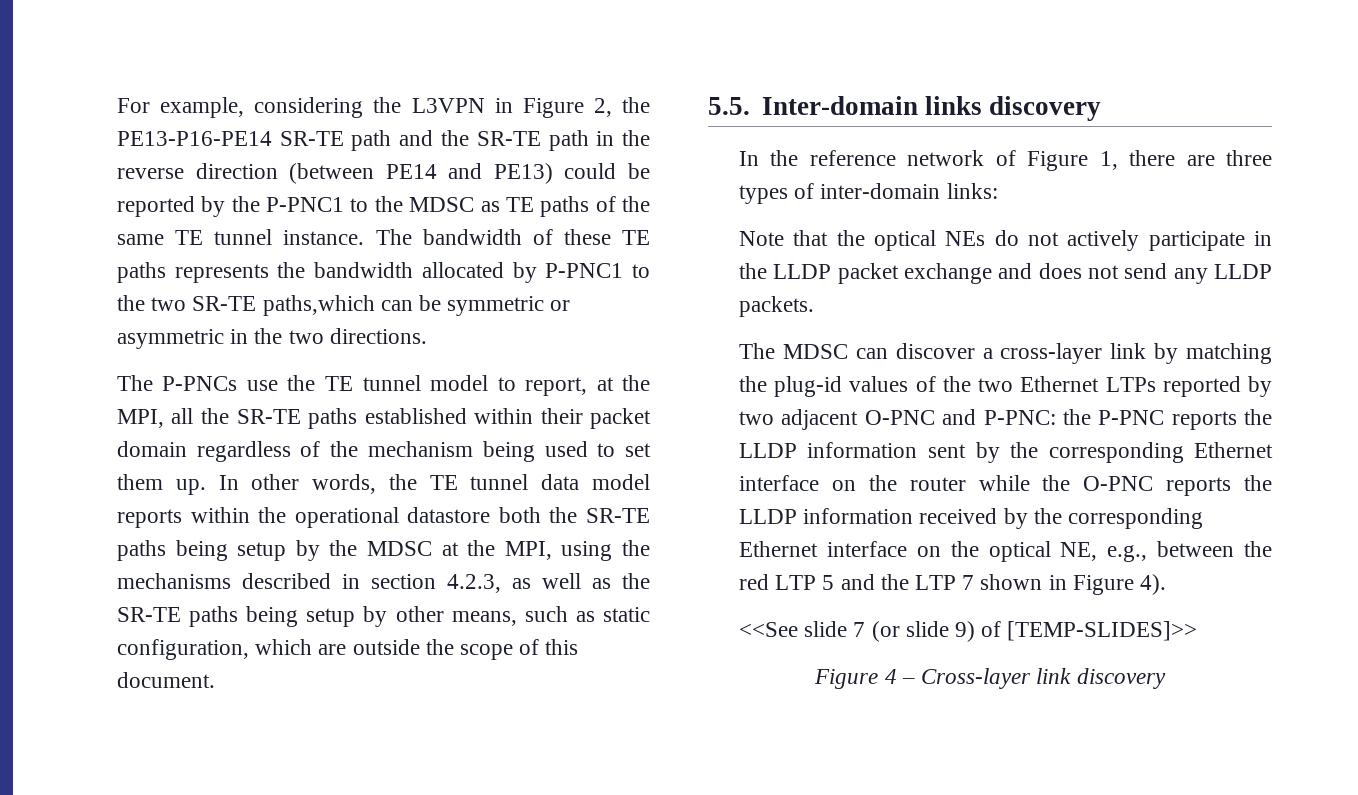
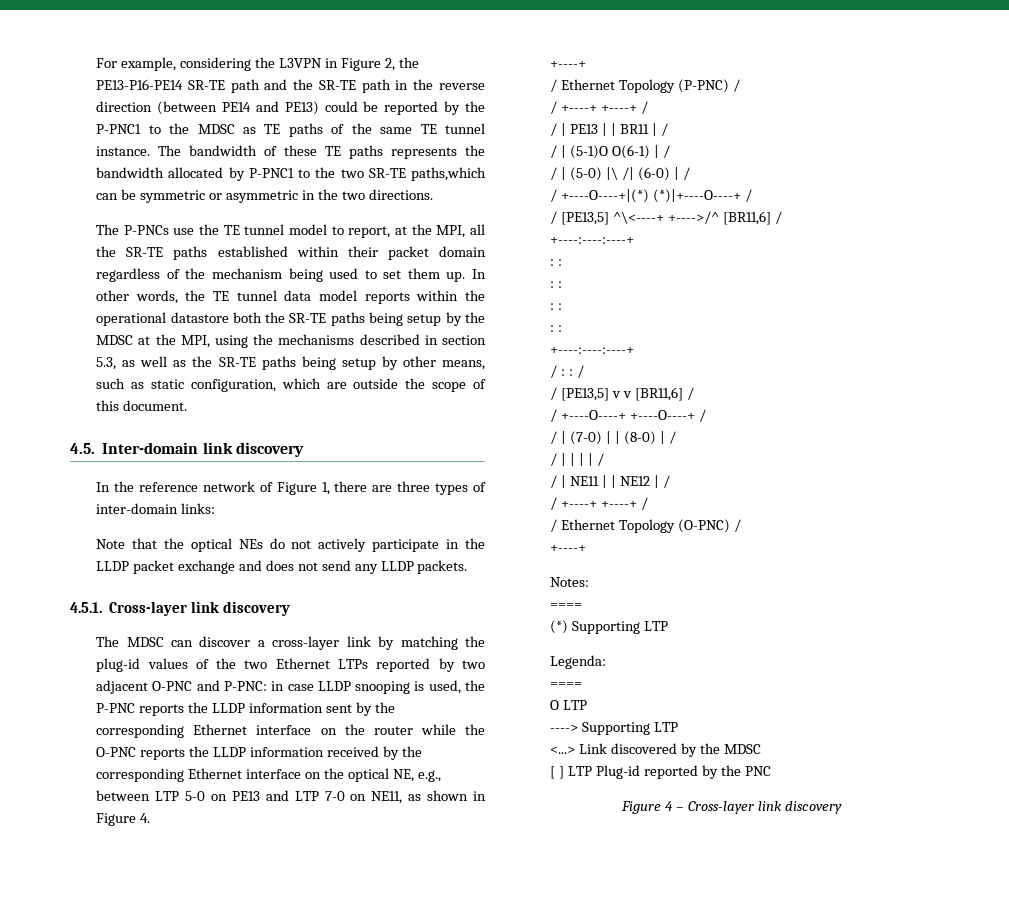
- In other words, the TE tunnel data model reports within the operational datastore both the SR-TE paths being setup by the MDSC at the MPI, using the mechanisms described in section 4.2.3, as well as the SR-TE paths being setup by other means, such as static configuration, which are outside the scope of this document.
+ In other words, the TE tunnel data model reports within the operational datastore both the SR-TE paths being setup by the MDSC at the MPI, using the mechanisms described in section 5.3, as well as the SR-TE paths being setup by other means, such as static configuration, which are outside the scope of this document.
- 5.5. Inter-domain links discovery
+ 4.5. Inter-domain link discovery
+ 4.5.1. Cross-layer link discovery
- The MDSC can discover a cross-layer link by matching the plug-id values of the two Ethernet LTPs reported by two adjacent O-PNC and P-PNC: the P-PNC reports the LLDP information sent by the corresponding Ethernet interface on the router while the O-PNC reports the LLDP information received by the corresponding Ethernet interface on the optical NE, e.g., between the red LTP 5 and the LTP 7 shown in Figure 4).
- <<See slide 7 (or slide 9) of [TEMP-SLIDES]>>
+ The MDSC can discover a cross-layer link by matching the plug-id values of the two Ethernet LTPs reported by two adjacent O-PNC and P-PNC: in case LLDP snooping is used, the P-PNC reports the LLDP information sent by the corresponding Ethernet interface on the router while the O-PNC reports the LLDP information received by the corresponding Ethernet interface on the optical NE, e.g., between LTP 5-0 on PE13 and LTP 7-0 on NE11, as shown in Figure 4.
+ +----+
+ / Ethernet Topology (P-PNC) /
+ / +----+ +----+ /
+ / | PE13 | | BR11 | /
+ / | (5-1)O O(6-1) | /
+ / | (5-0) |\ /| (6-0) | /
+ / +----O----+|(*) (*)|+----O----+ /
+ / [PE13,5] ^\<----+ +---->/^ [BR11,6] /
+ +----:----:----+
+ : :
+ : :
+ : :
+ : :
+ +----:----:----+
+ / : : /
+ / [PE13,5] v v [BR11,6] /
+ / +----O----+ +----O----+ /
+ / | (7-0) | | (8-0) | /
+ / | | | | /
+ / | NE11 | | NE12 | /
+ / +----+ +----+ /
+ / Ethernet Topology (O-PNC) /
+ +----+
+ Notes:
+ ====
+ (*) Supporting LTP
+ Legenda:
+ ====
+ O LTP
+ ----> Supporting LTP
+ <...> Link discovered by the MDSC
+ [ ] LTP Plug-id reported by the PNC

